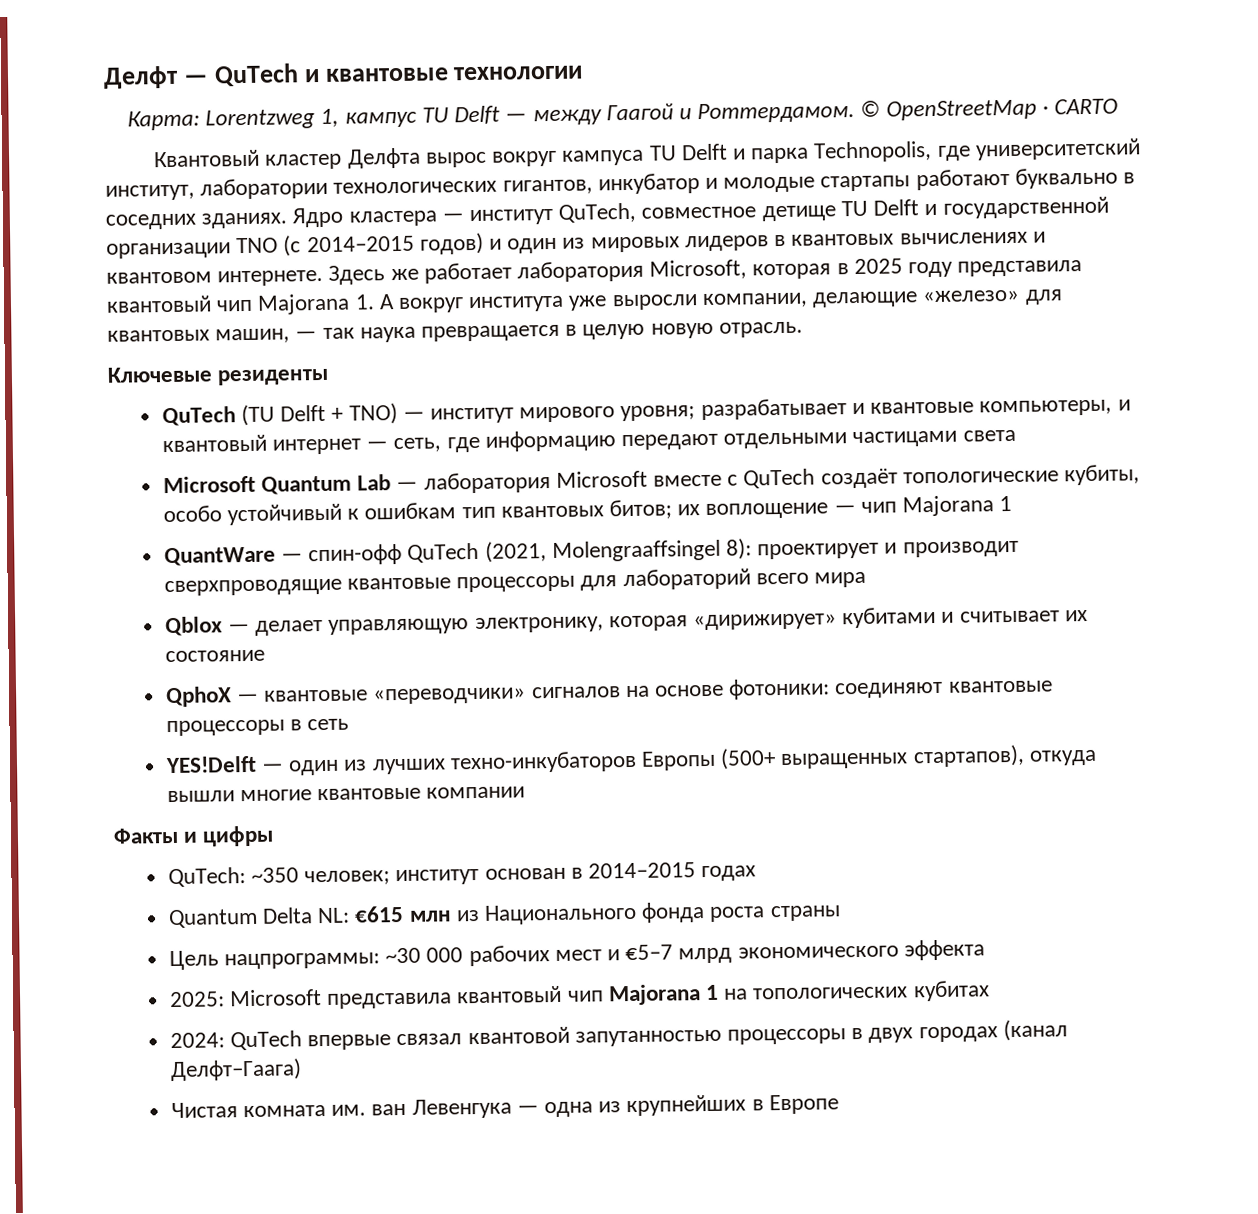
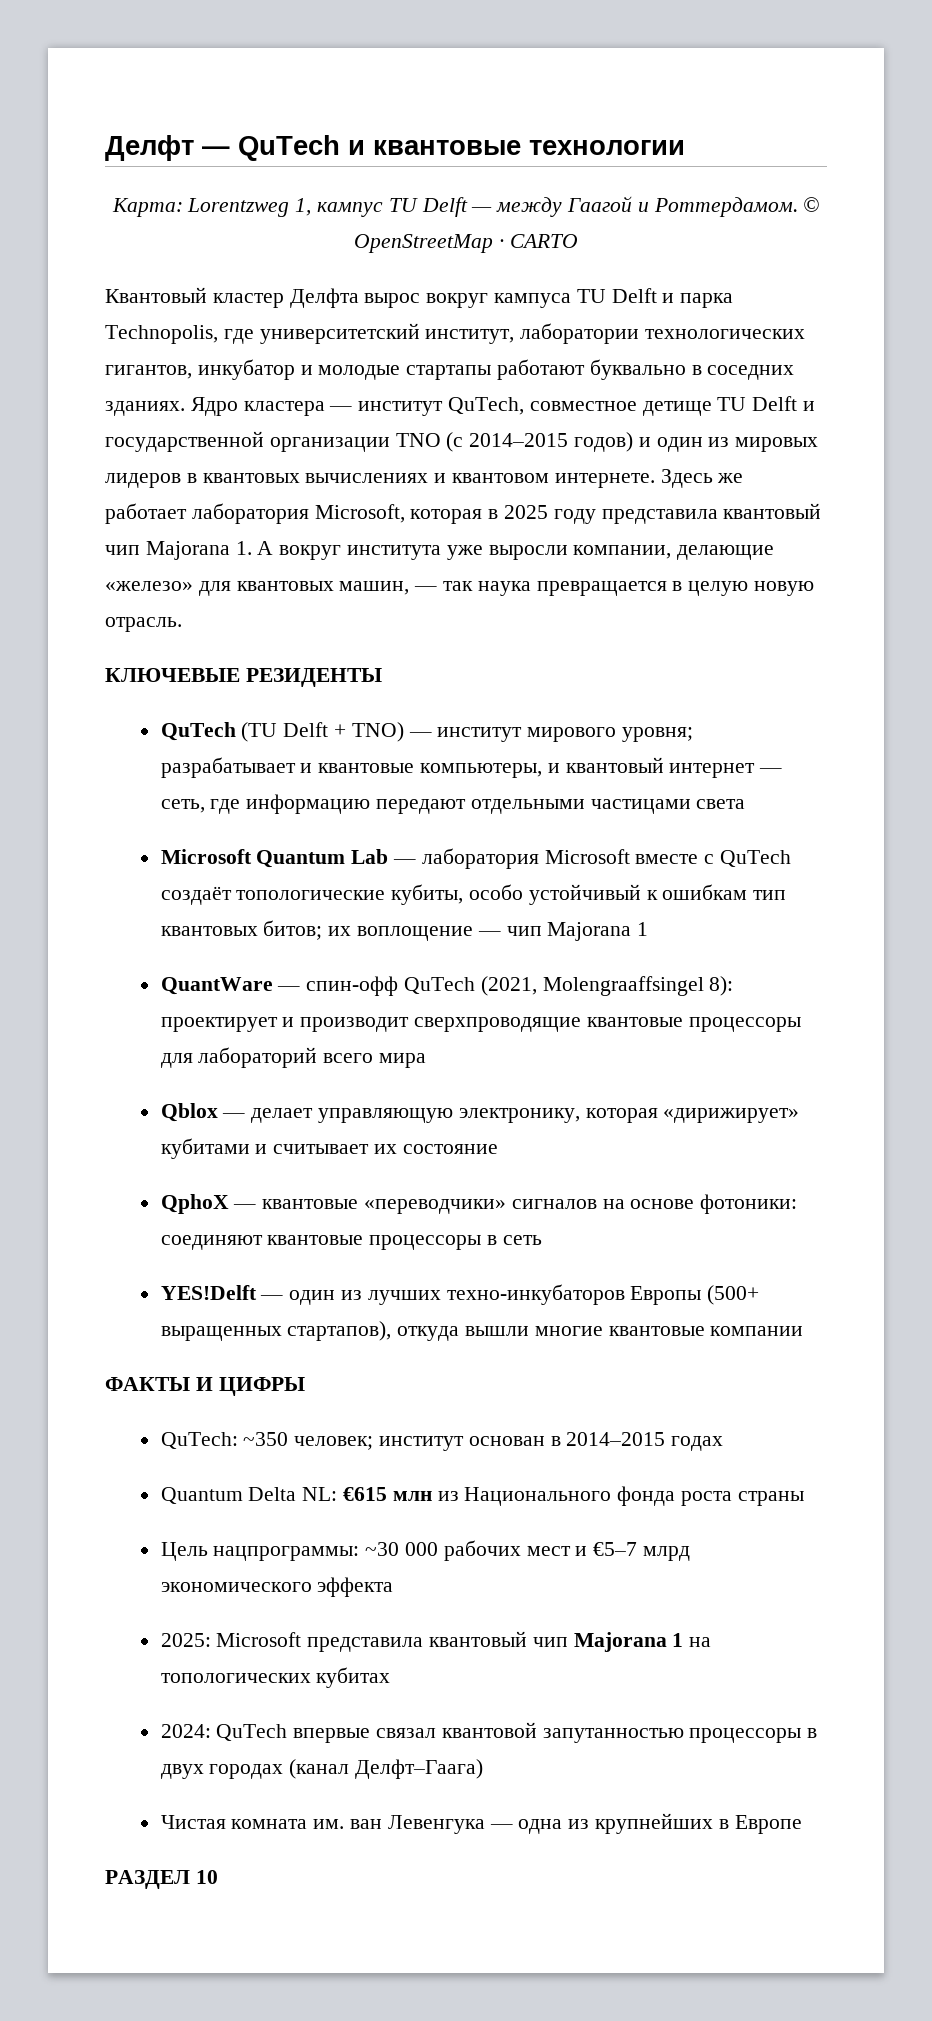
- Ключевые резиденты
+ КЛЮЧЕВЫЕ РЕЗИДЕНТЫ
- Факты и цифры
+ ФАКТЫ И ЦИФРЫ
+ РАЗДЕЛ 10

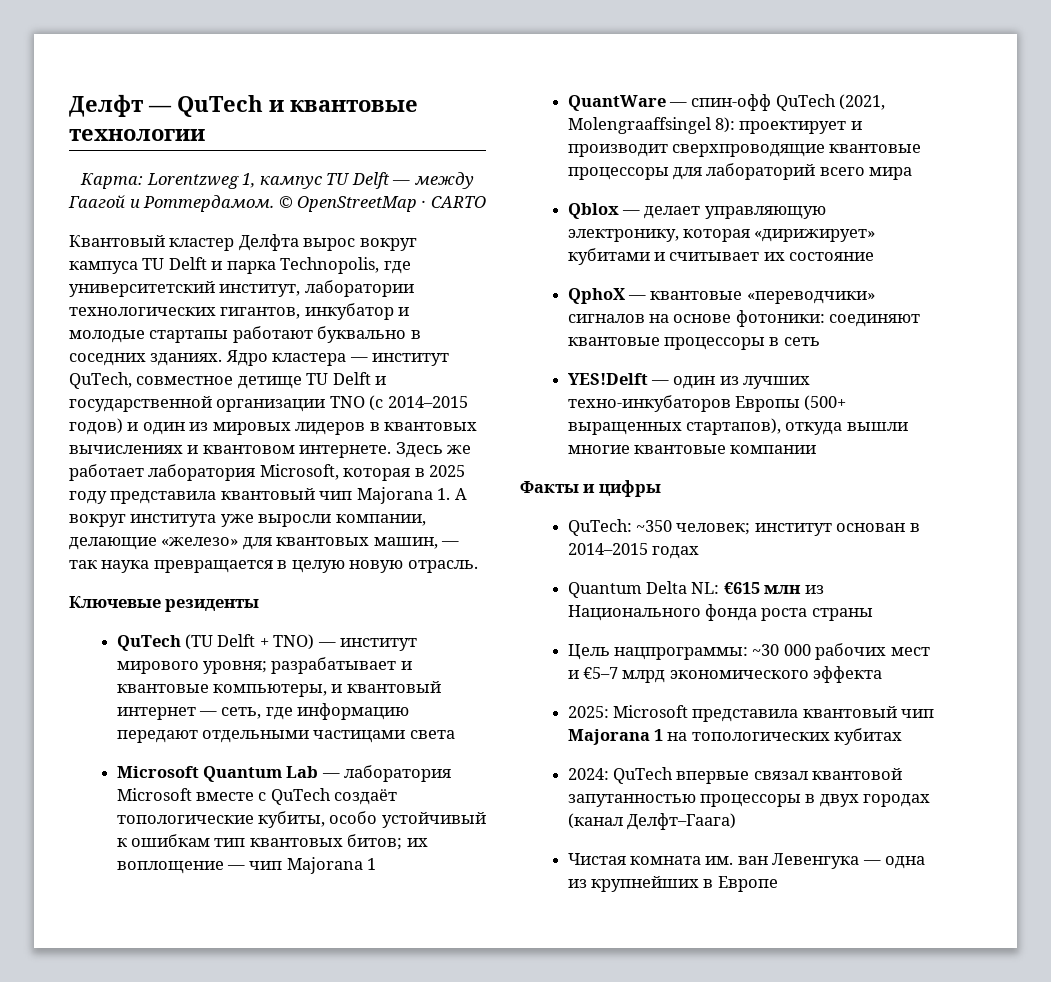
- КЛЮЧЕВЫЕ РЕЗИДЕНТЫ
+ Ключевые резиденты
- ФАКТЫ И ЦИФРЫ
+ Факты и цифры
- РАЗДЕЛ 10

